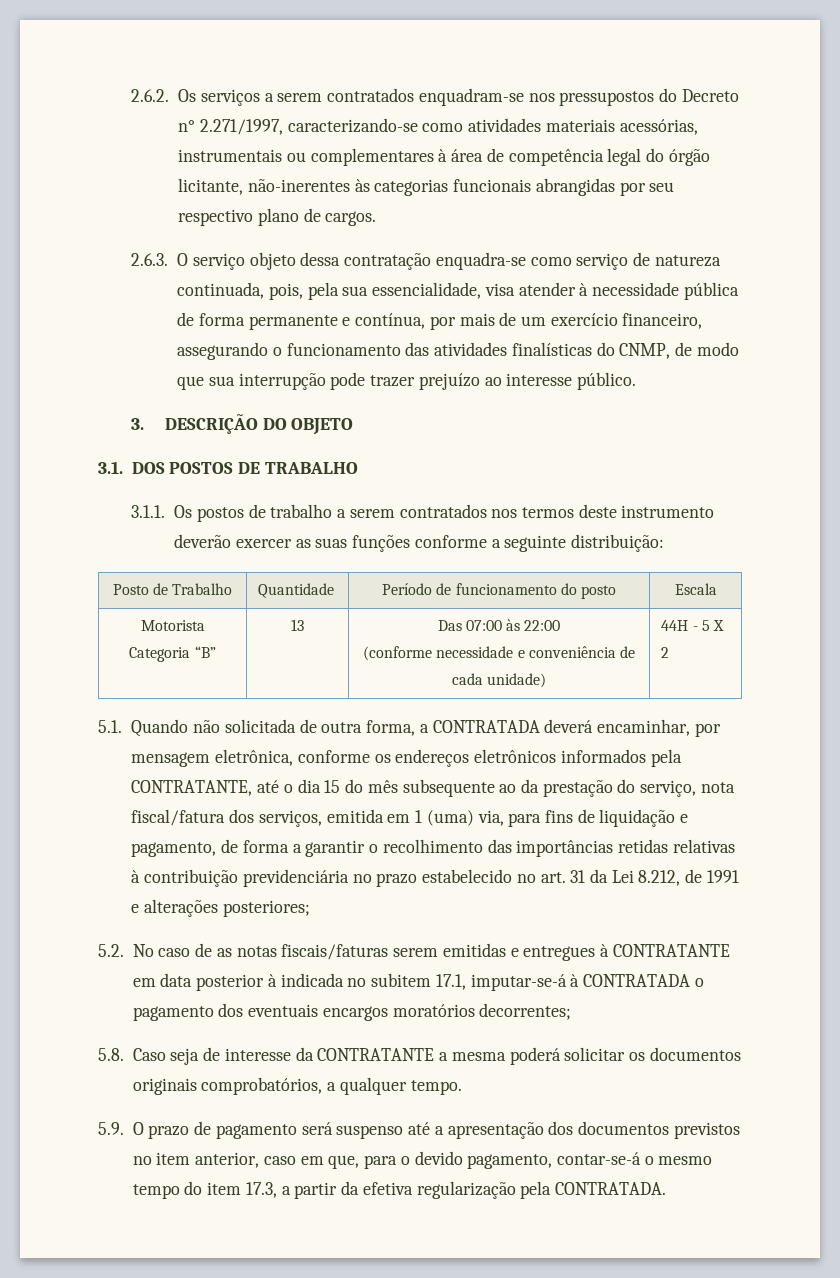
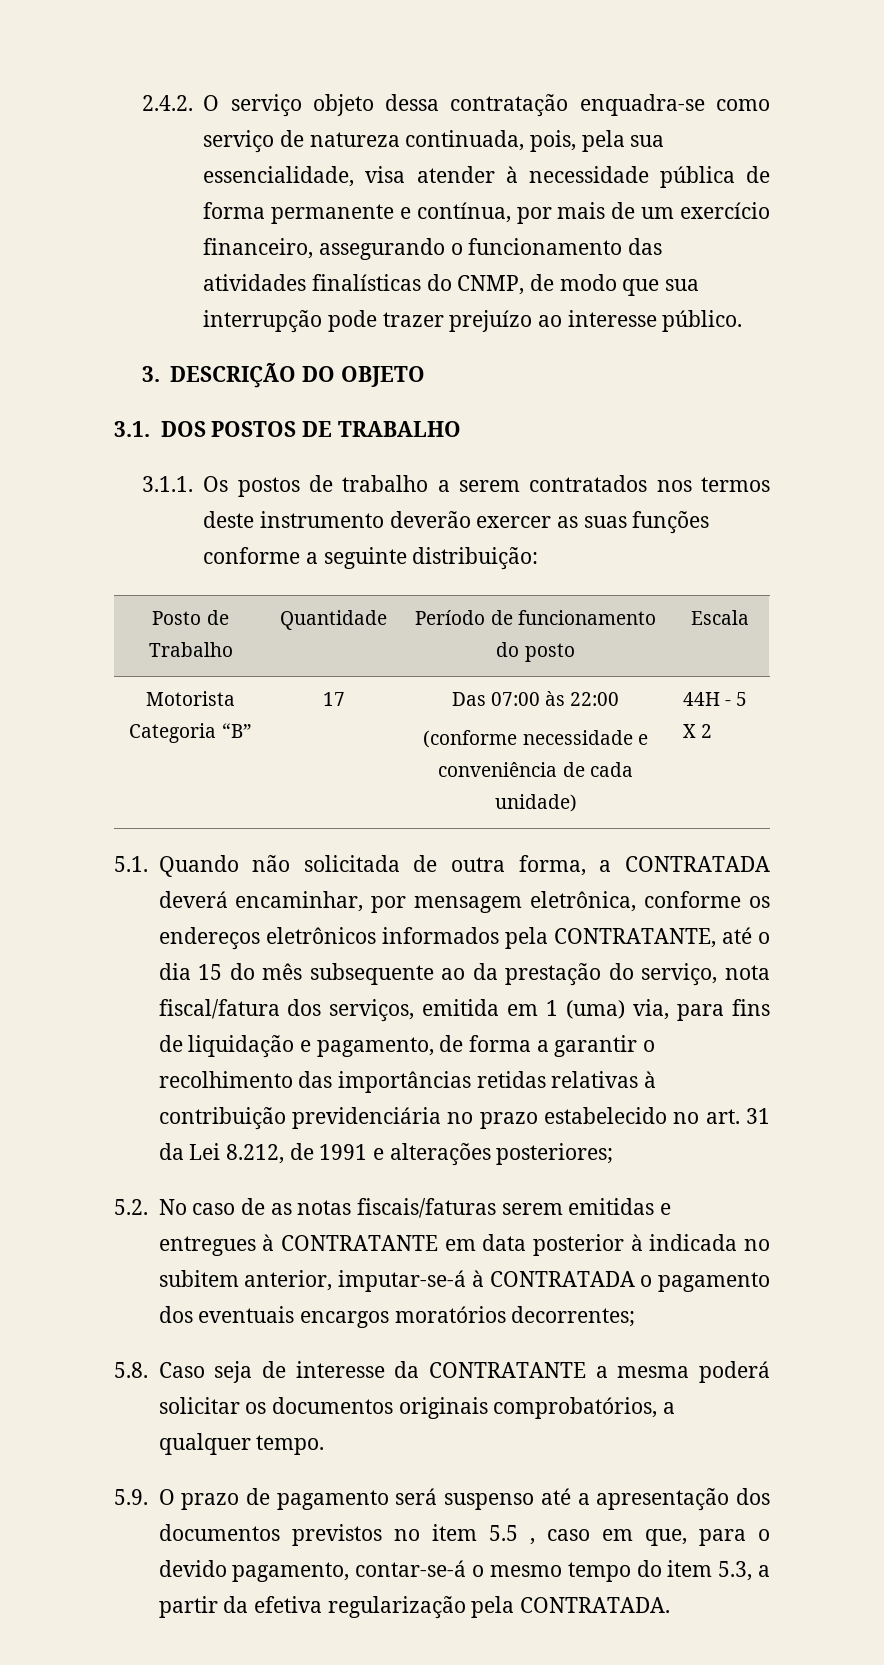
- 2.6.2. Os serviços a serem contratados enquadram-se nos pressupostos do Decreto n° 2.271/1997, caracterizando-se como atividades materiais acessórias, instrumentais ou complementares à área de competência legal do órgão licitante, não-inerentes às categorias funcionais abrangidas por seu respectivo plano de cargos.
- 2.6.3. O serviço objeto dessa contratação enquadra-se como serviço de natureza continuada, pois, pela sua essencialidade, visa atender à necessidade pública de forma permanente e contínua, por mais de um exercício financeiro, assegurando o funcionamento das atividades finalísticas do CNMP, de modo que sua interrupção pode trazer prejuízo ao interesse público.
+ 2.4.2. O serviço objeto dessa contratação enquadra-se como serviço de natureza continuada, pois, pela sua essencialidade, visa atender à necessidade pública de forma permanente e contínua, por mais de um exercício financeiro, assegurando o funcionamento das atividades finalísticas do CNMP, de modo que sua interrupção pode trazer prejuízo ao interesse público.
- Motorista Categoria “B” | 13 | Das 07:00 às 22:00
+ Motorista Categoria “B” | 17 | Das 07:00 às 22:00
- 5.2. No caso de as notas fiscais/faturas serem emitidas e entregues à CONTRATANTE em data posterior à indicada no subitem 17.1, imputar-se-á à CONTRATADA o pagamento dos eventuais encargos moratórios decorrentes;
+ 5.2. No caso de as notas fiscais/faturas serem emitidas e entregues à CONTRATANTE em data posterior à indicada no subitem anterior, imputar-se-á à CONTRATADA o pagamento dos eventuais encargos moratórios decorrentes;
- 5.9. O prazo de pagamento será suspenso até a apresentação dos documentos previstos no item anterior, caso em que, para o devido pagamento, contar-se-á o mesmo tempo do item 17.3, a partir da efetiva regularização pela CONTRATADA.
+ 5.9. O prazo de pagamento será suspenso até a apresentação dos documentos previstos no item 5.5 , caso em que, para o devido pagamento, contar-se-á o mesmo tempo do item 5.3, a partir da efetiva regularização pela CONTRATADA.

